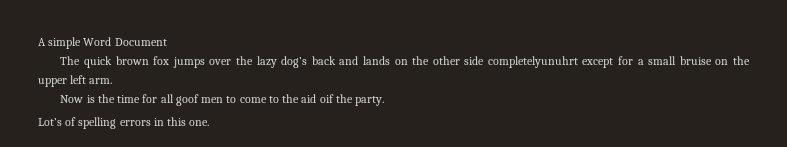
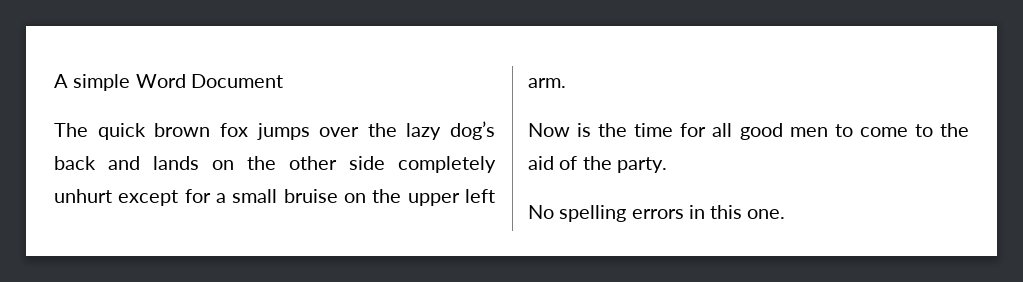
- The quick brown fox jumps over the lazy dog’s back and lands on the other side completelyunuhrt except for a small bruise on the upper left arm.
+ The quick brown fox jumps over the lazy dog’s back and lands on the other side completely unhurt except for a small bruise on the upper left arm.
- Now is the time for all goof men to come to the aid oif the party.
+ Now is the time for all good men to come to the aid of the party.
- Lot’s of spelling errors in this one.
+ No spelling errors in this one.

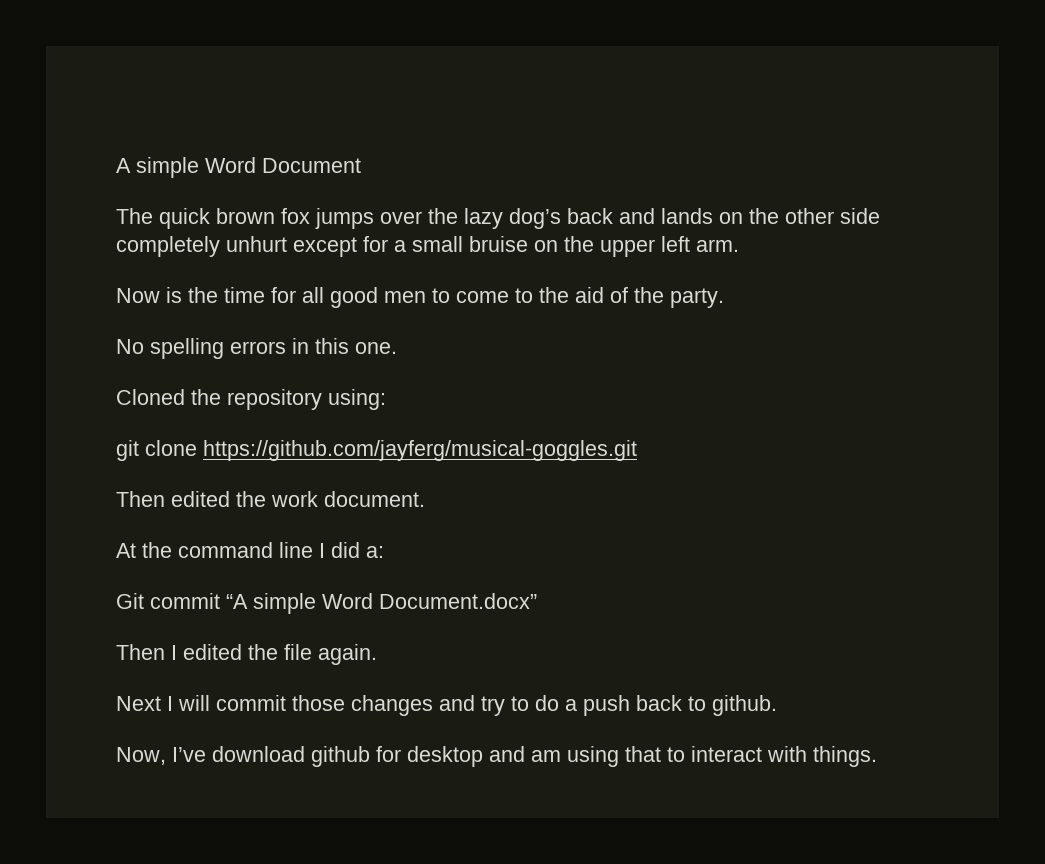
+ Cloned the repository using:
+ git clone https://github.com/jayferg/musical-goggles.git
+ Then edited the work document.
+ At the command line I did a:
+ Git commit “A simple Word Document.docx”
+ Then I edited the file again.
+ Next I will commit those changes and try to do a push back to github.
+ Now, I’ve download github for desktop and am using that to interact with things.

